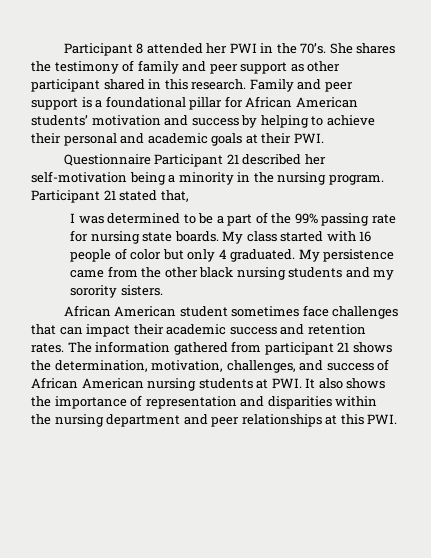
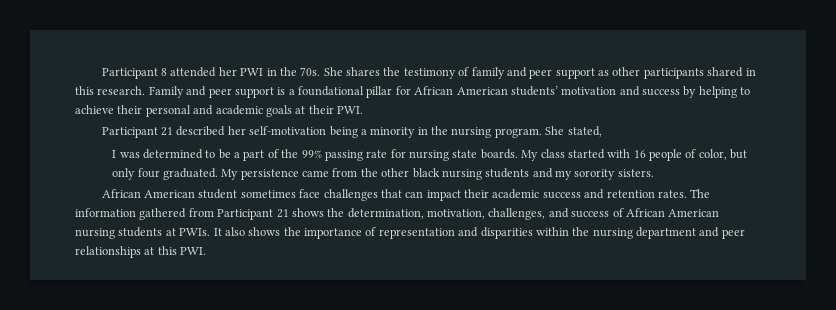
- Participant 8 attended her PWI in the 70’s.
+ Participant 8 attended her PWI in the 70s.
- She shares the testimony of family and peer support as other participant shared in this research.
+ She shares the testimony of family and peer support as other participants shared in this research.
- Questionnaire Participant 21 described her self-motivation being a minority in the nursing program.
+ Participant 21 described her self-motivation being a minority in the nursing program.
- Participant 21 stated that,
+ She stated,
- My class started with 16 people of color but only 4 graduated.
+ My class started with 16 people of color, but only four graduated.
- The information gathered from participant 21 shows the determination, motivation, challenges, and success of African American nursing students at PWI. It also shows the importance of representation and disparities within the nursing department and peer relationships at this PWI.
+ The information gathered from Participant 21 shows the determination, motivation, challenges, and success of African American nursing students at PWIs. It also shows the importance of representation and disparities within the nursing department and peer relationships at this PWI.

